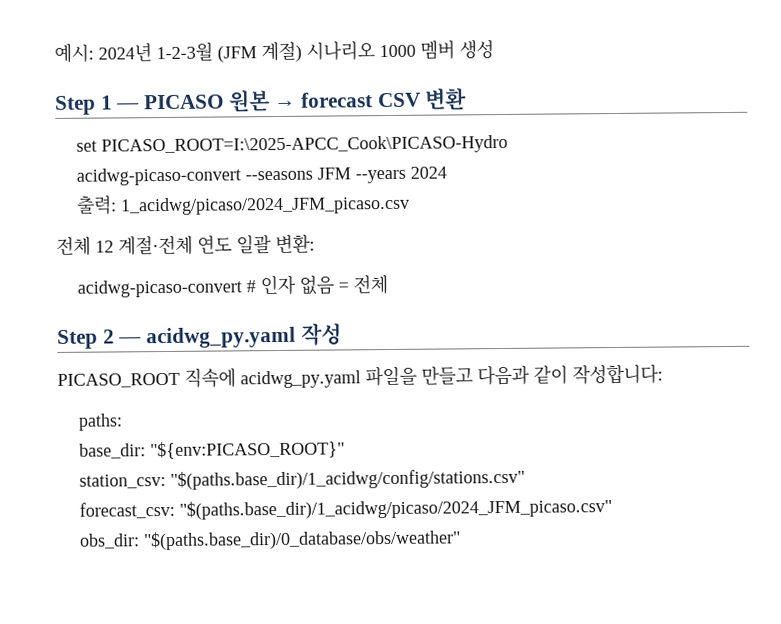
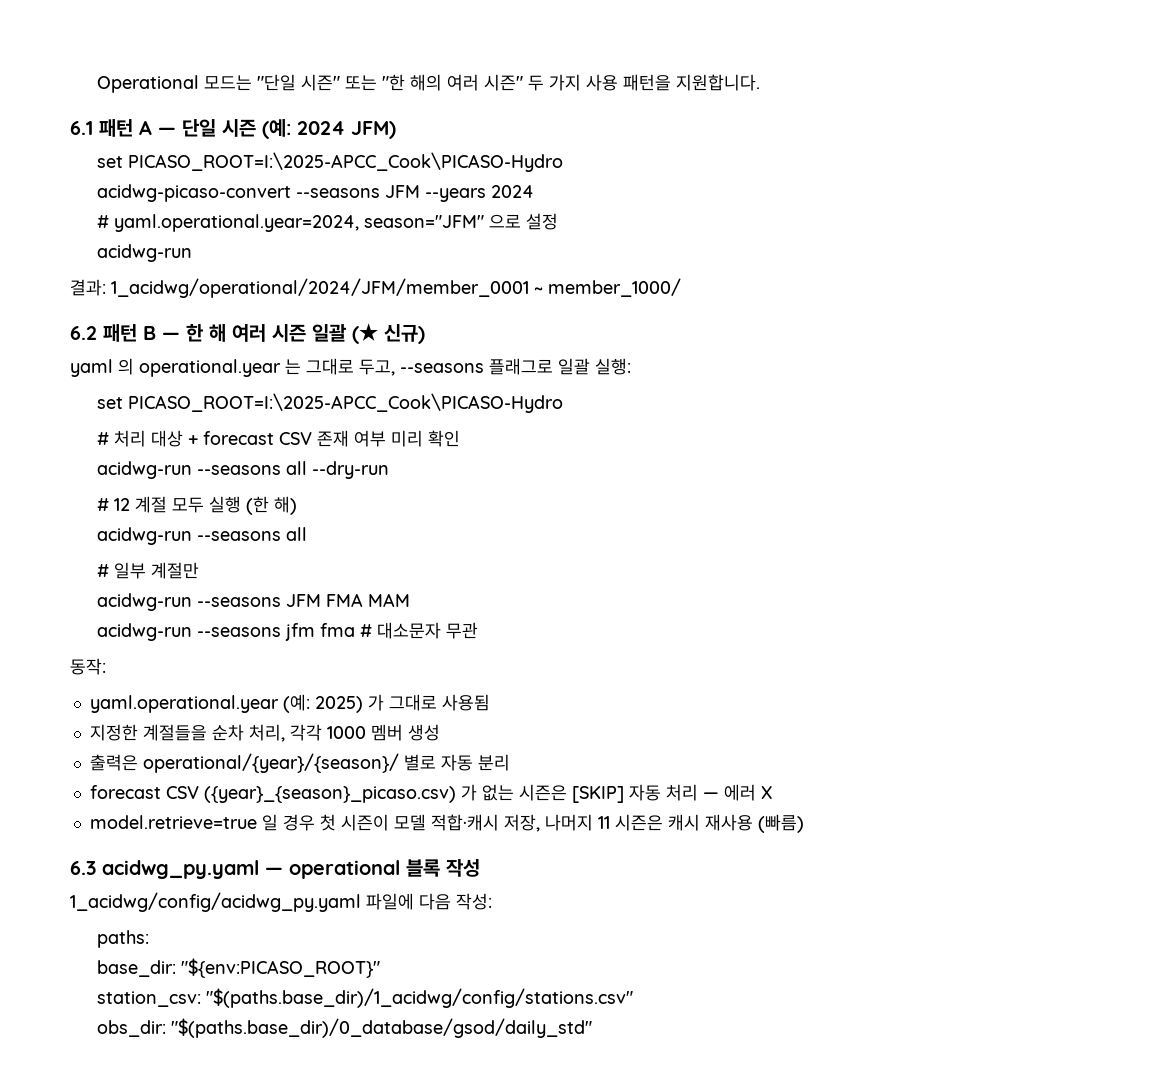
- 예시: 2024년 1-2-3월 (JFM 계절) 시나리오 1000 멤버 생성
- Step 1 — PICASO 원본 → forecast CSV 변환
+ Operational 모드는 "단일 시즌" 또는 "한 해의 여러 시즌" 두 가지 사용 패턴을 지원합니다.
+ 6.1 패턴 A — 단일 시즌 (예: 2024 JFM)
- 출력: 1_acidwg/picaso/2024_JFM_picaso.csv
- 전체 12 계절·전체 연도 일괄 변환:
- acidwg-picaso-convert # 인자 없음 = 전체
- Step 2 — acidwg_py.yaml 작성
- PICASO_ROOT 직속에 acidwg_py.yaml 파일을 만들고 다음과 같이 작성합니다:
+ # yaml.operational.year=2024, season="JFM" 으로 설정
+ acidwg-run
+ 결과: 1_acidwg/operational/2024/JFM/member_0001 ~ member_1000/
+ 6.2 패턴 B — 한 해 여러 시즌 일괄 (★ 신규)
+ yaml 의 operational.year 는 그대로 두고, --seasons 플래그로 일괄 실행:
+ set PICASO_ROOT=I:\2025-APCC_Cook\PICASO-Hydro
+ # 처리 대상 + forecast CSV 존재 여부 미리 확인
+ acidwg-run --seasons all --dry-run
+ # 12 계절 모두 실행 (한 해)
+ acidwg-run --seasons all
+ # 일부 계절만
+ acidwg-run --seasons JFM FMA MAM
+ acidwg-run --seasons jfm fma # 대소문자 무관
+ 동작:
+ yaml.operational.year (예: 2025) 가 그대로 사용됨
+ 지정한 계절들을 순차 처리, 각각 1000 멤버 생성
+ 출력은 operational/{year}/{season}/ 별로 자동 분리
+ forecast CSV ({year}_{season}_picaso.csv) 가 없는 시즌은 [SKIP] 자동 처리 — 에러 X
+ model.retrieve=true 일 경우 첫 시즌이 모델 적합·캐시 저장, 나머지 11 시즌은 캐시 재사용 (빠름)
+ 6.3 acidwg_py.yaml — operational 블록 작성
+ 1_acidwg/config/acidwg_py.yaml 파일에 다음 작성:
- forecast_csv: "$(paths.base_dir)/1_acidwg/picaso/2024_JFM_picaso.csv"
- obs_dir: "$(paths.base_dir)/0_database/obs/weather"
+ obs_dir: "$(paths.base_dir)/0_database/gsod/daily_std"

